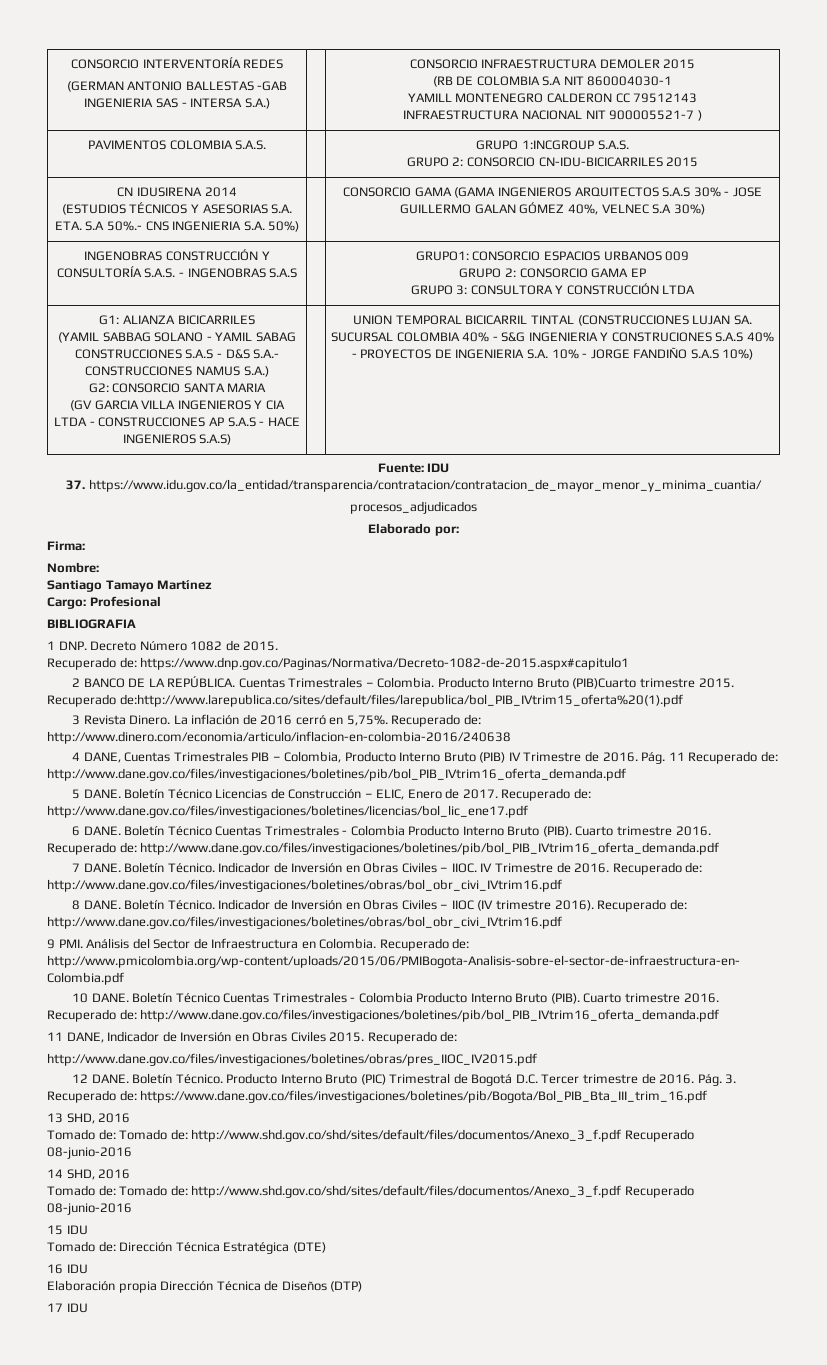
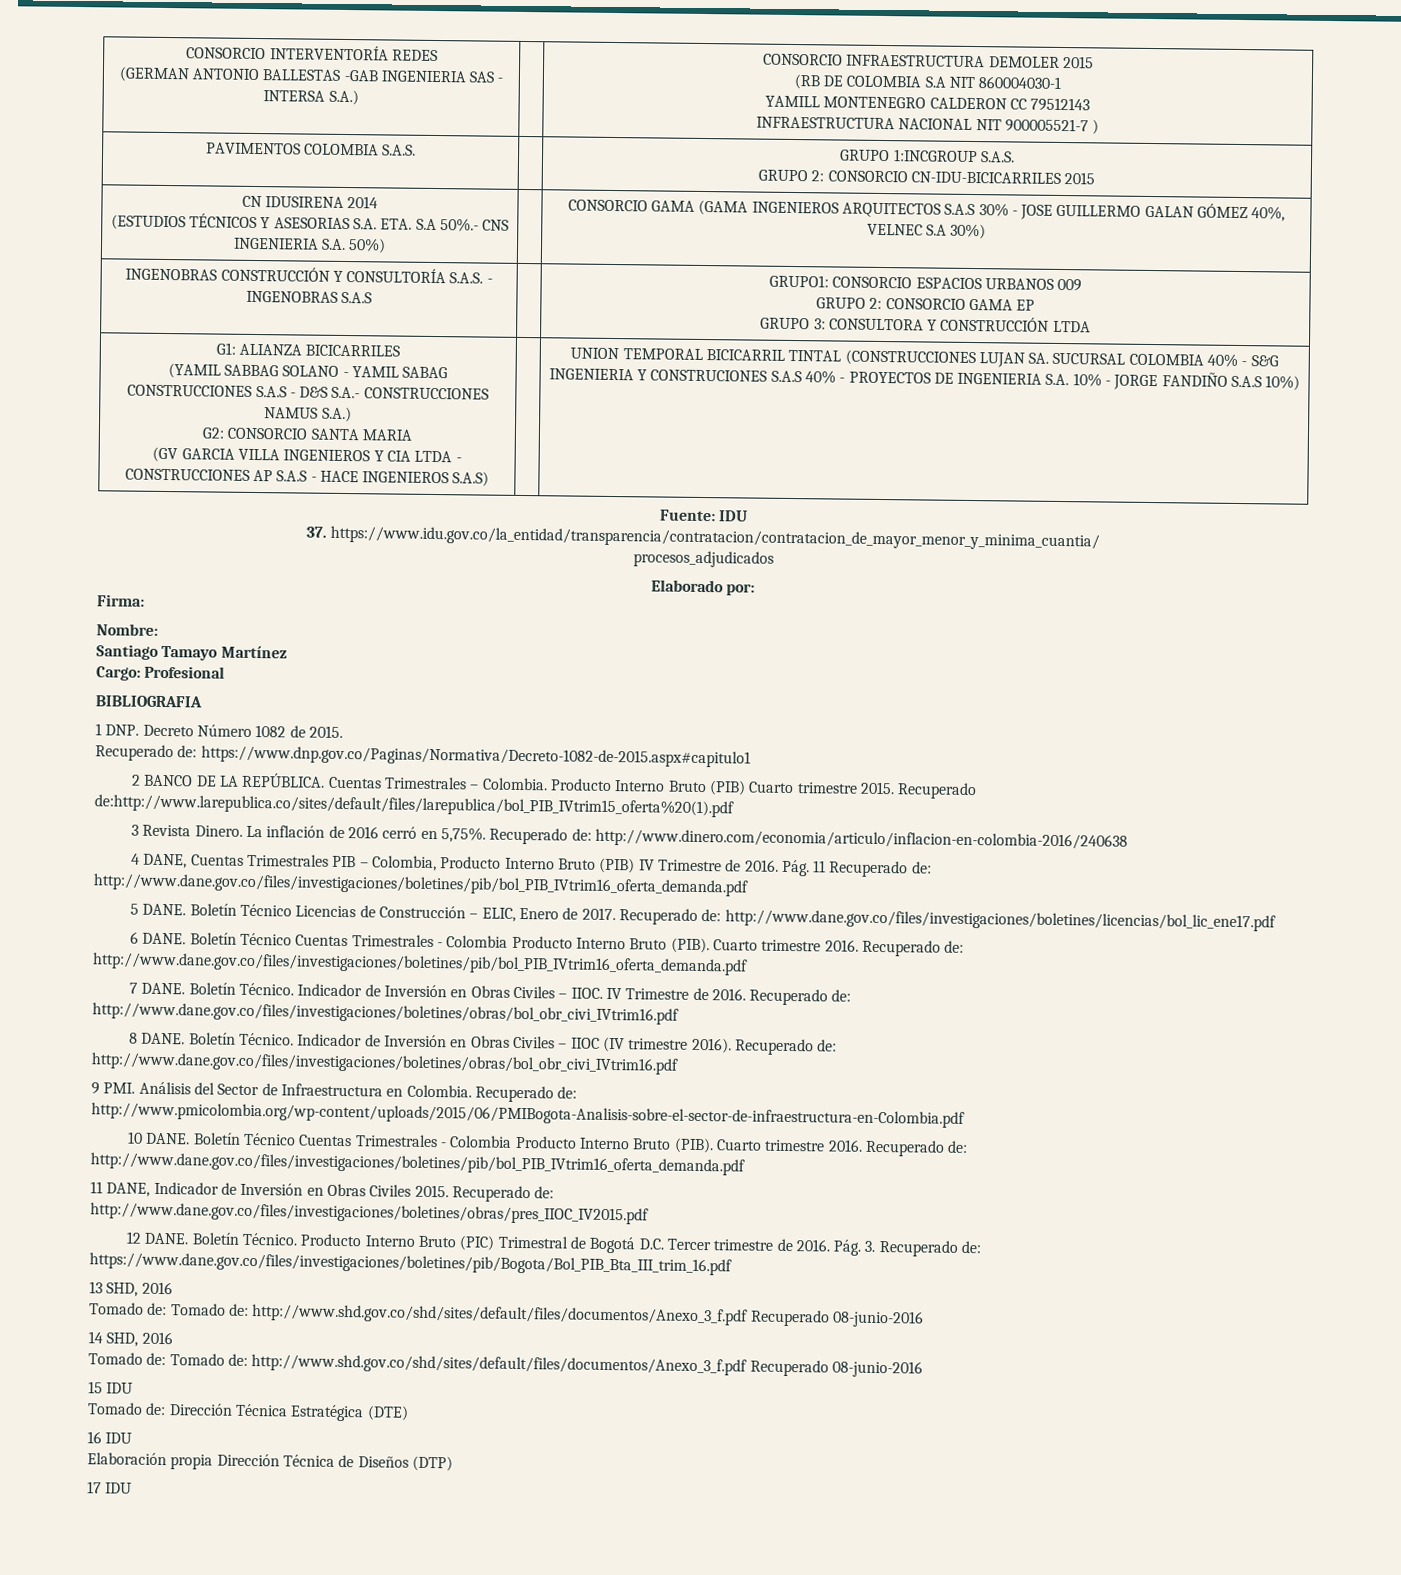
- Producto Interno Bruto (PIB)Cuarto trimestre 2015.
+ Producto Interno Bruto (PIB) Cuarto trimestre 2015.

